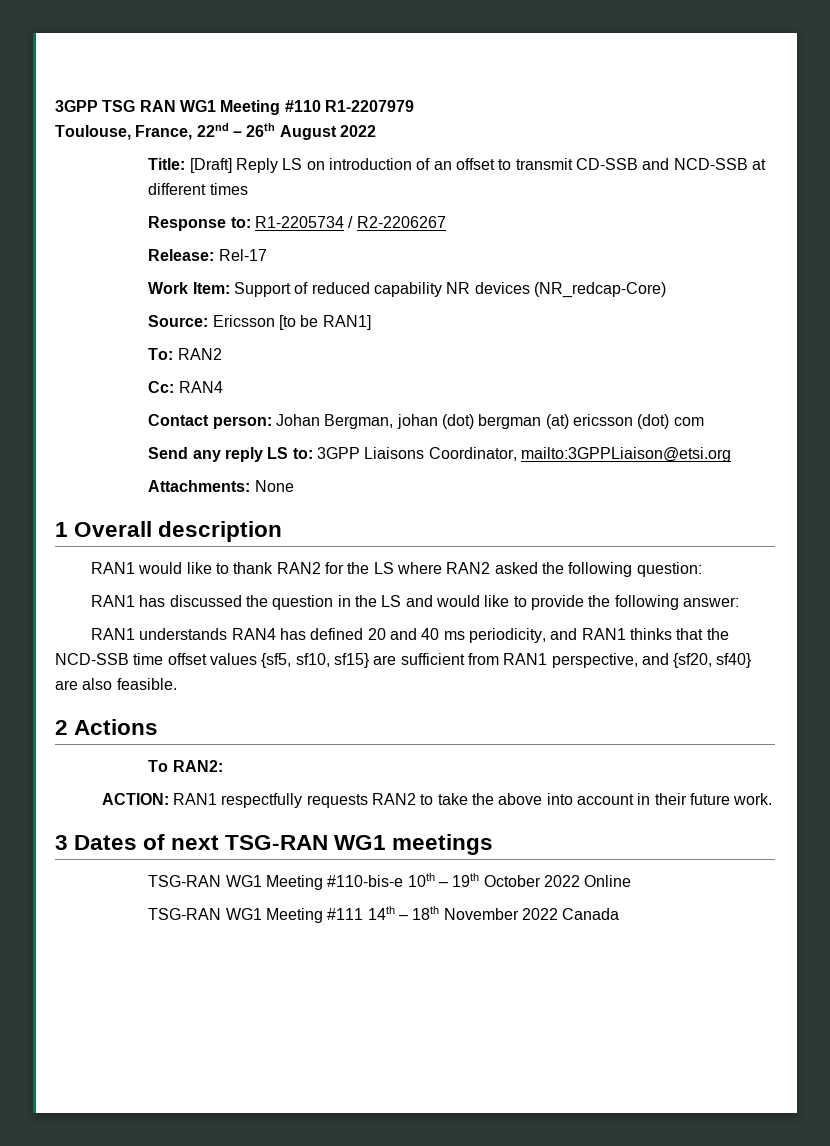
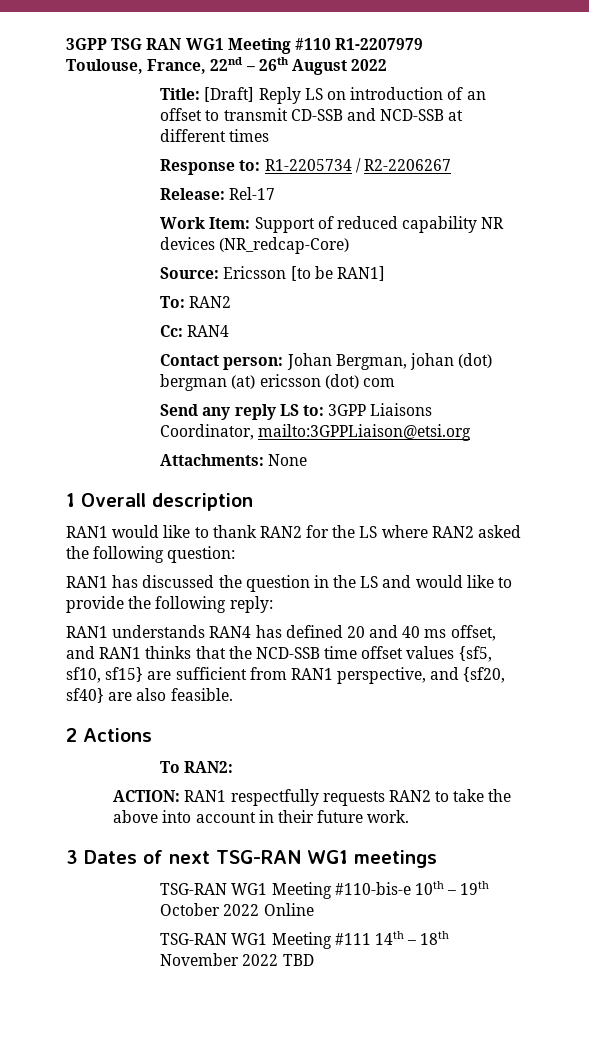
- RAN1 has discussed the question in the LS and would like to provide the following answer:
+ RAN1 has discussed the question in the LS and would like to provide the following reply:
- RAN1 understands RAN4 has defined 20 and 40 ms periodicity, and RAN1 thinks that the NCD-SSB time offset values {sf5, sf10, sf15} are sufficient from RAN1 perspective, and {sf20, sf40} are also feasible.
+ RAN1 understands RAN4 has defined 20 and 40 ms offset, and RAN1 thinks that the NCD-SSB time offset values {sf5, sf10, sf15} are sufficient from RAN1 perspective, and {sf20, sf40} are also feasible.
- TSG-RAN WG1 Meeting #111 14th – 18th November 2022 Canada
+ TSG-RAN WG1 Meeting #111 14th – 18th November 2022 TBD

